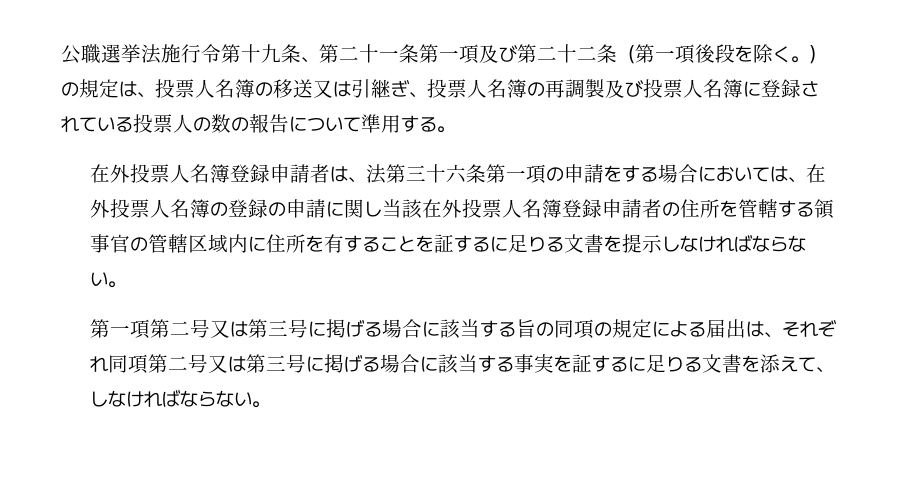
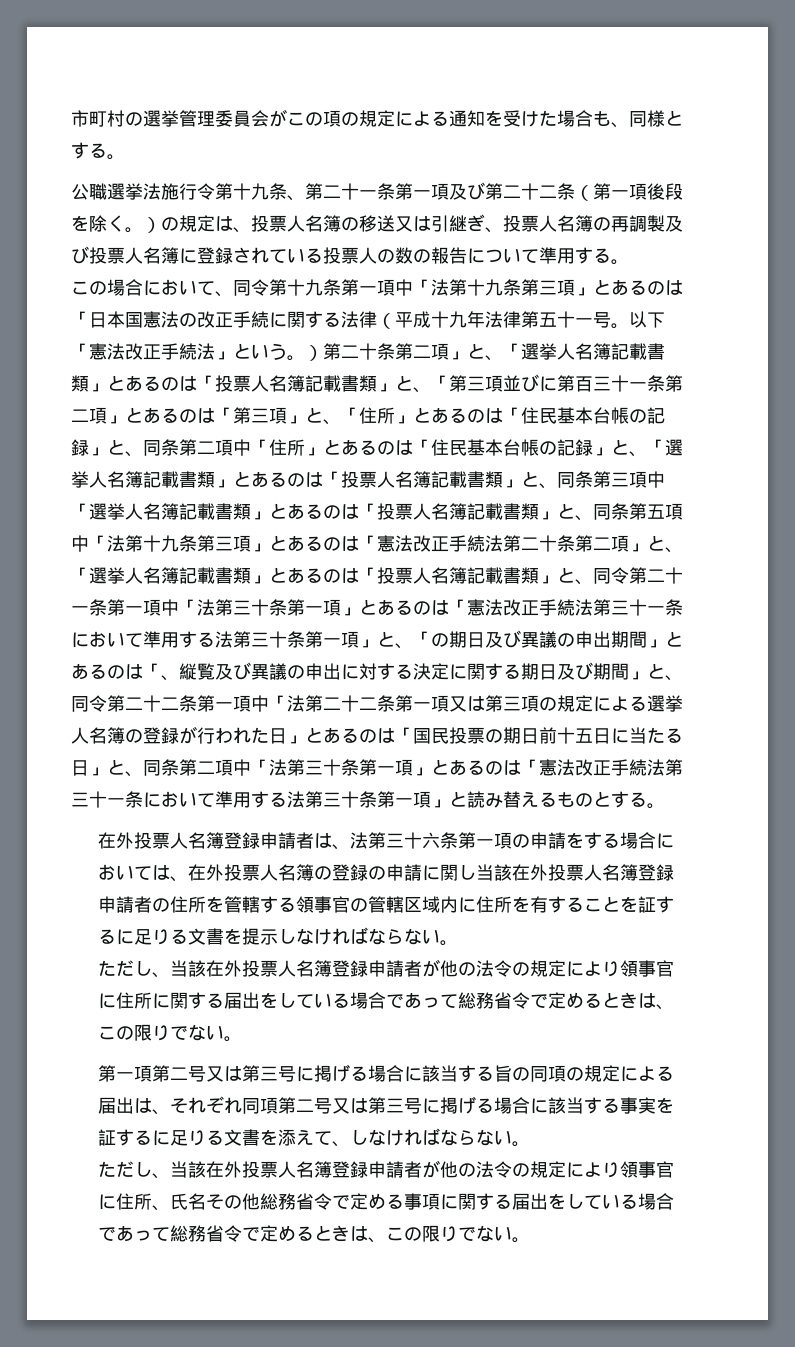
+ 市町村の選挙管理委員会がこの項の規定による通知を受けた場合も、同様とする。
+ この場合において、同令第十九条第一項中「法第十九条第三項」とあるのは「日本国憲法の改正手続に関する法律（平成十九年法律第五十一号。以下「憲法改正手続法」という。）第二十条第二項」と、「選挙人名簿記載書類」とあるのは「投票人名簿記載書類」と、「第三項並びに第百三十一条第二項」とあるのは「第三項」と、「住所」とあるのは「住民基本台帳の記録」と、同条第二項中「住所」とあるのは「住民基本台帳の記録」と、「選挙人名簿記載書類」とあるのは「投票人名簿記載書類」と、同条第三項中「選挙人名簿記載書類」とあるのは「投票人名簿記載書類」と、同条第五項中「法第十九条第三項」とあるのは「憲法改正手続法第二十条第二項」と、「選挙人名簿記載書類」とあるのは「投票人名簿記載書類」と、同令第二十一条第一項中「法第三十条第一項」とあるのは「憲法改正手続法第三十一条において準用する法第三十条第一項」と、「の期日及び異議の申出期間」とあるのは「、縦覧及び異議の申出に対する決定に関する期日及び期間」と、同令第二十二条第一項中「法第二十二条第一項又は第三項の規定による選挙人名簿の登録が行われた日」とあるのは「国民投票の期日前十五日に当たる日」と、同条第二項中「法第三十条第一項」とあるのは「憲法改正手続法第三十一条において準用する法第三十条第一項」と読み替えるものとする。
+ ただし、当該在外投票人名簿登録申請者が他の法令の規定により領事官に住所に関する届出をしている場合であって総務省令で定めるときは、この限りでない。
+ ただし、当該在外投票人名簿登録申請者が他の法令の規定により領事官に住所、氏名その他総務省令で定める事項に関する届出をしている場合であって総務省令で定めるときは、この限りでない。

